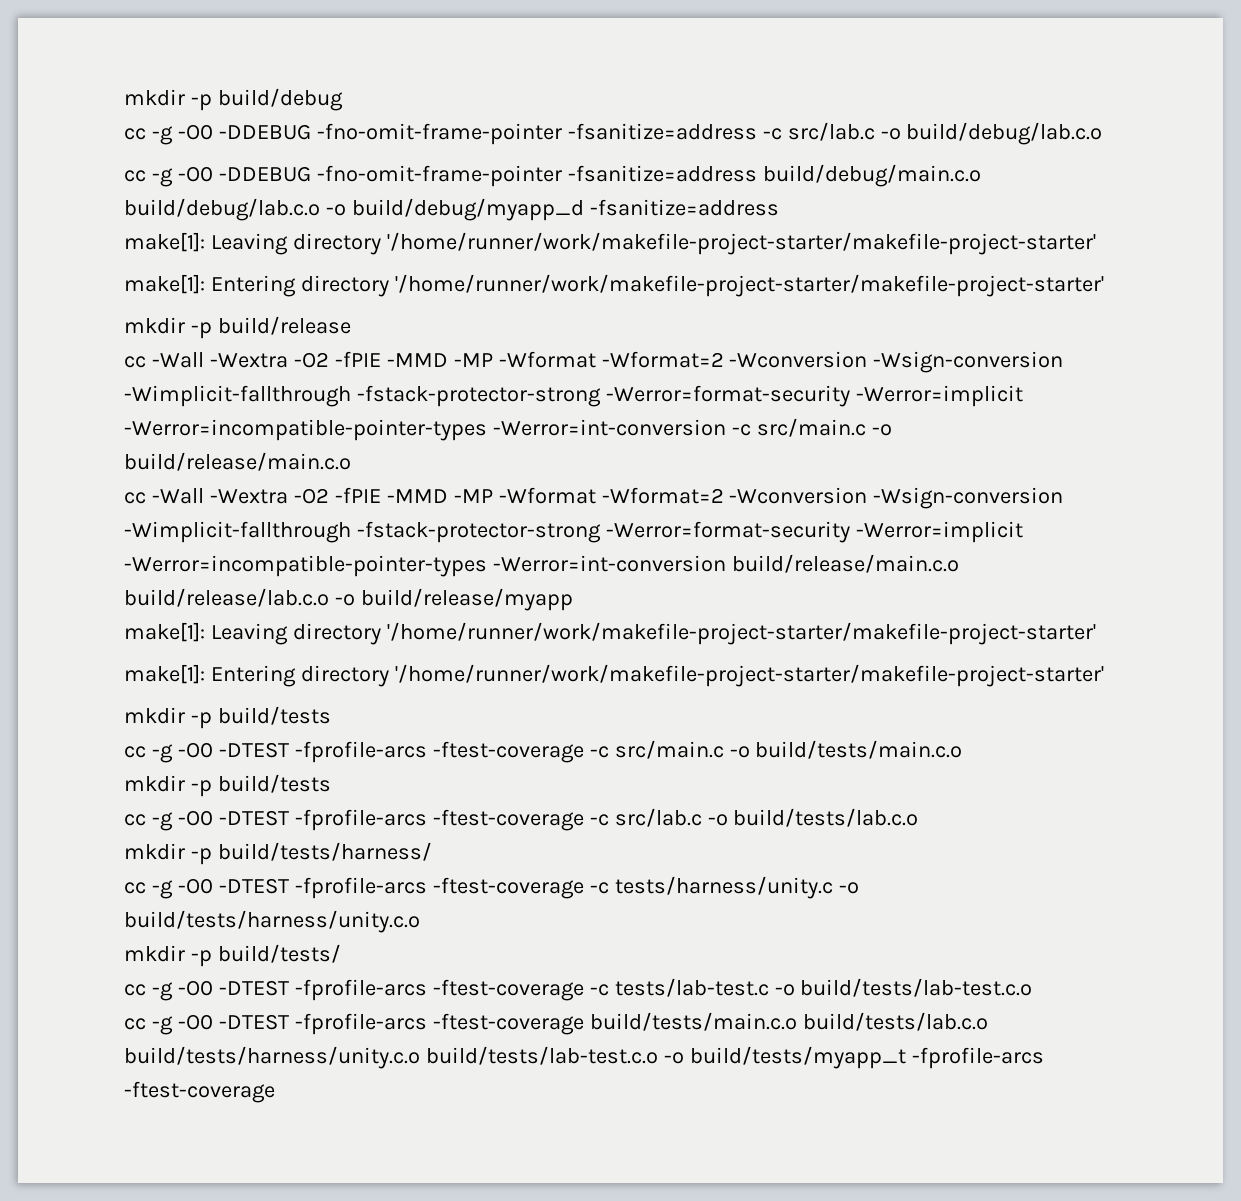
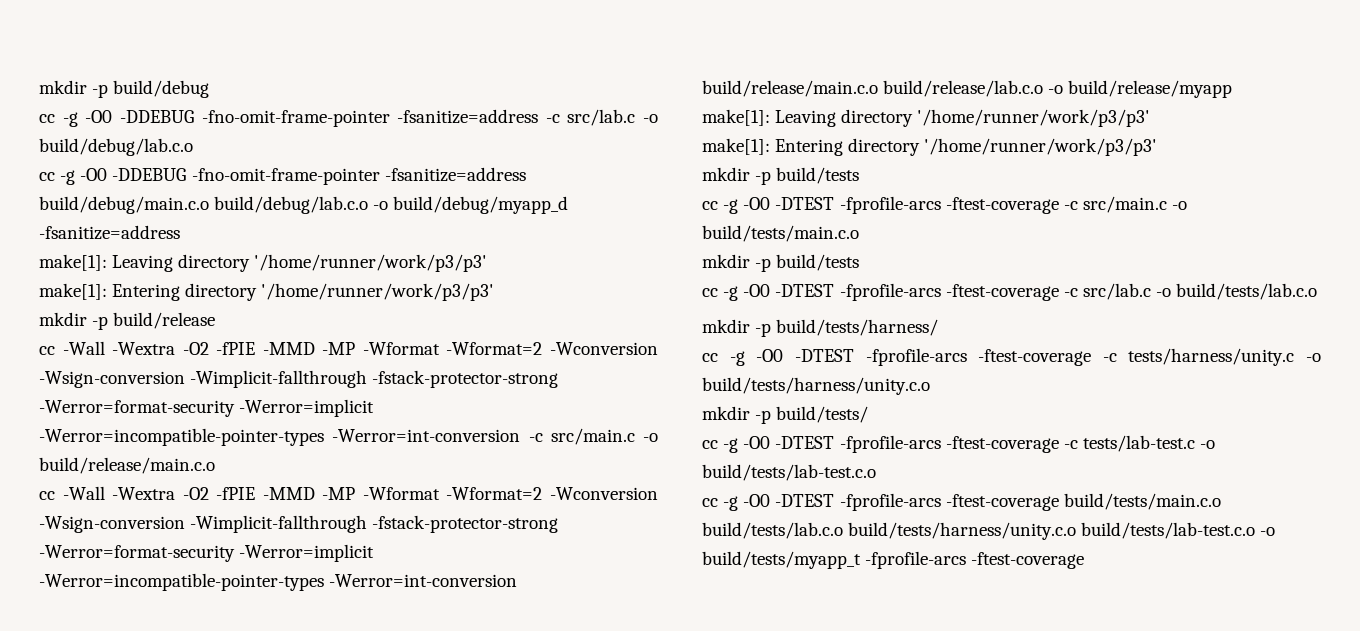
  cc -g -O0 -DDEBUG -fno-omit-frame-pointer -fsanitize=address build/debug/main.c.o build/debug/lab.c.o -o build/debug/myapp_d -fsanitize=address
- make[1]: Leaving directory '/home/runner/work/makefile-project-starter/makefile-project-starter'
- make[1]: Entering directory '/home/runner/work/makefile-project-starter/makefile-project-starter'
+ make[1]: Leaving directory '/home/runner/work/p3/p3'
+ make[1]: Entering directory '/home/runner/work/p3/p3'
  cc -Wall -Wextra -O2 -fPIE -MMD -MP -Wformat -Wformat=2 -Wconversion -Wsign-conversion -Wimplicit-fallthrough -fstack-protector-strong -Werror=format-security -Werror=implicit -Werror=incompatible-pointer-types -Werror=int-conversion build/release/main.c.o build/release/lab.c.o -o build/release/myapp
- make[1]: Leaving directory '/home/runner/work/makefile-project-starter/makefile-project-starter'
- make[1]: Entering directory '/home/runner/work/makefile-project-starter/makefile-project-starter'
+ make[1]: Leaving directory '/home/runner/work/p3/p3'
+ make[1]: Entering directory '/home/runner/work/p3/p3'

